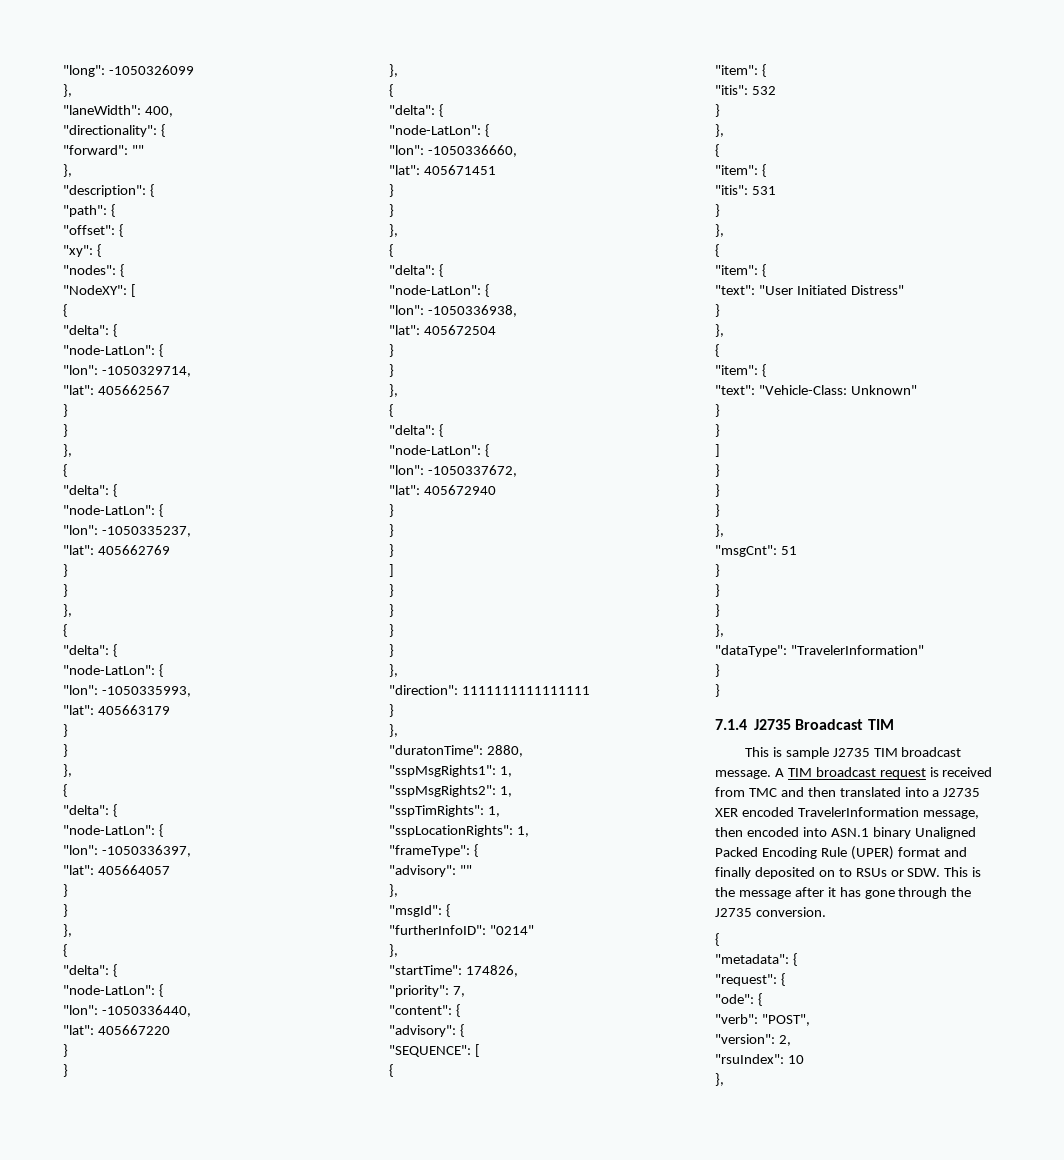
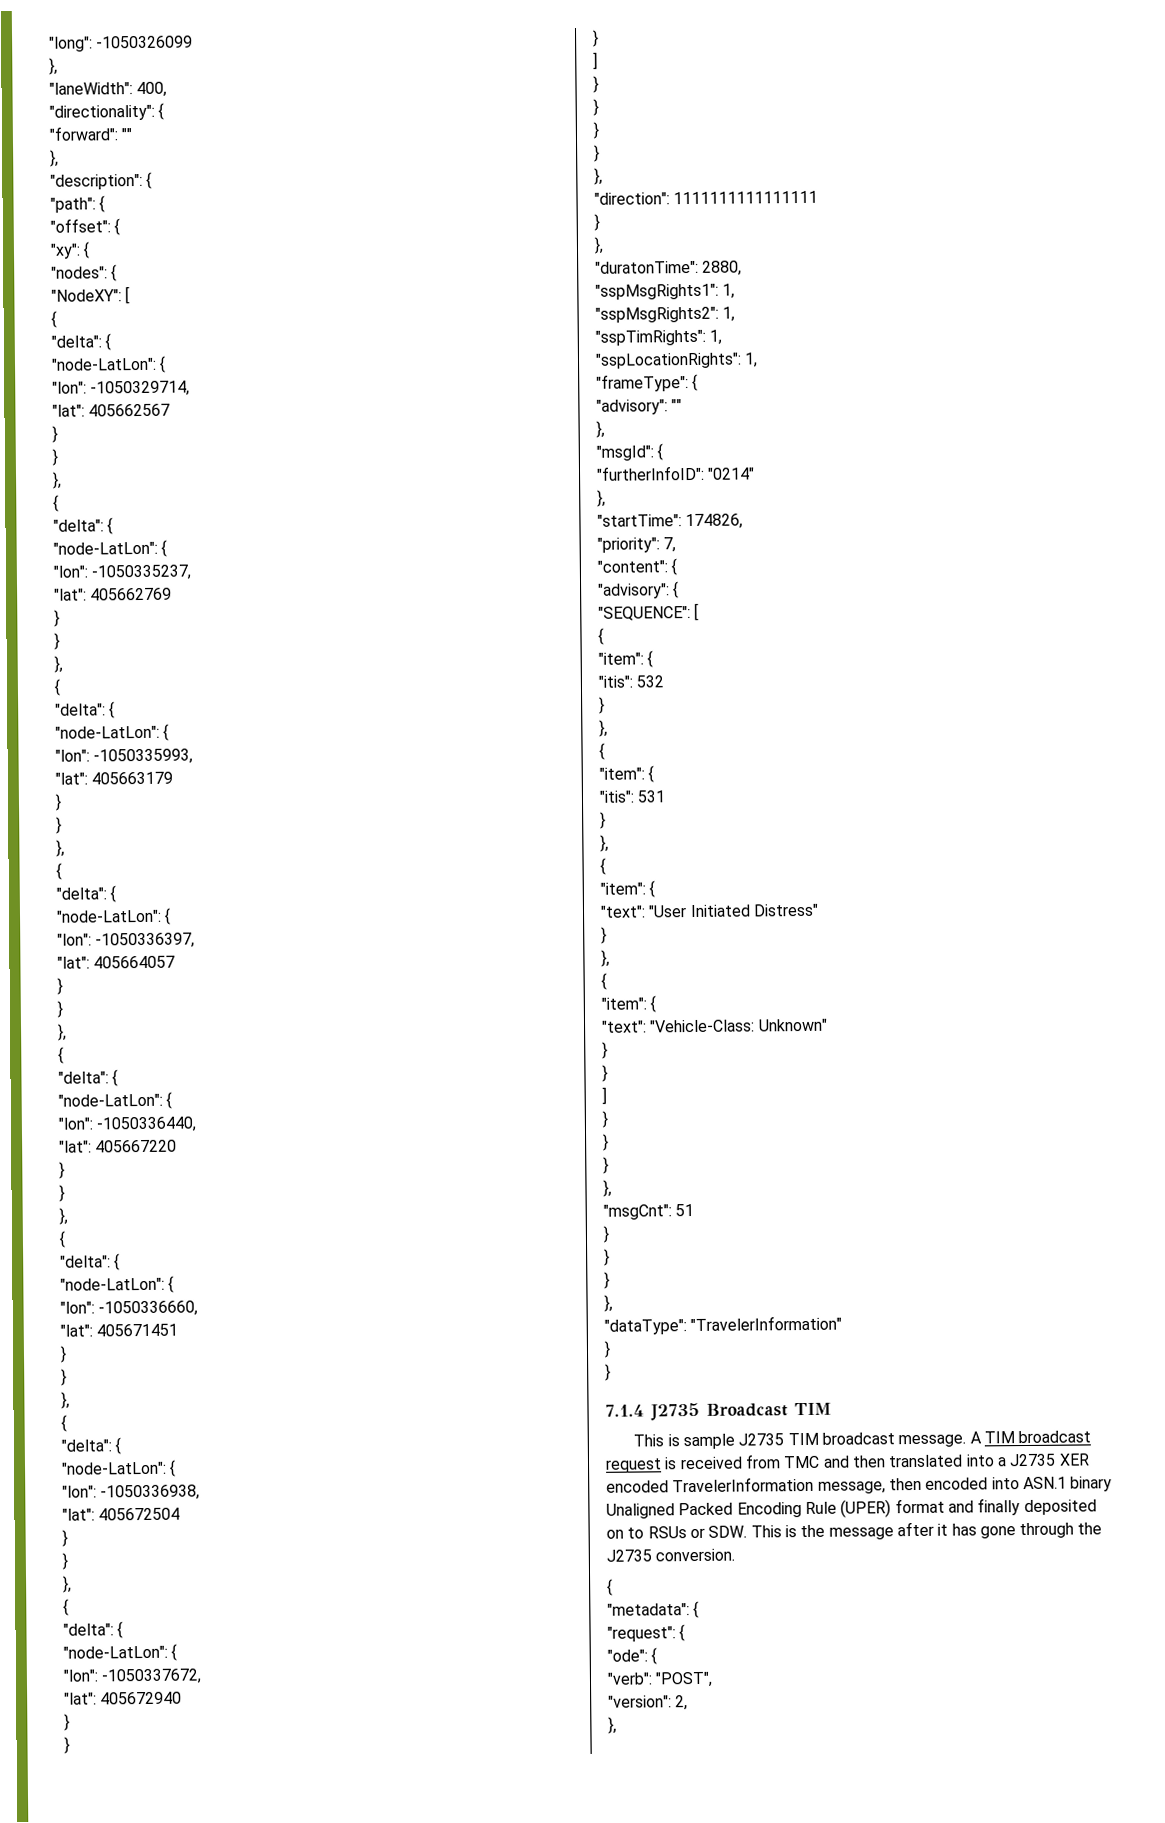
- "rsuIndex": 10

